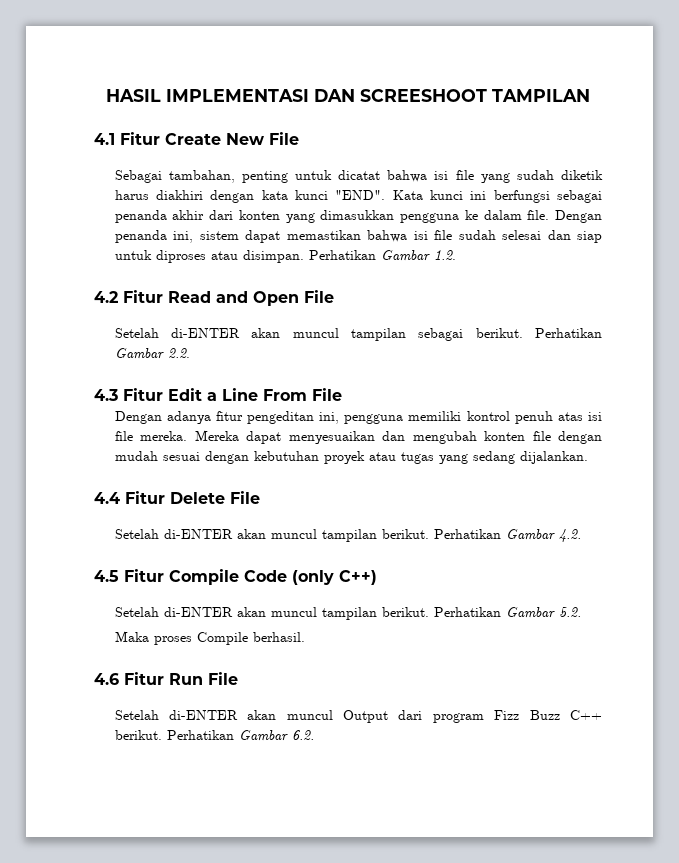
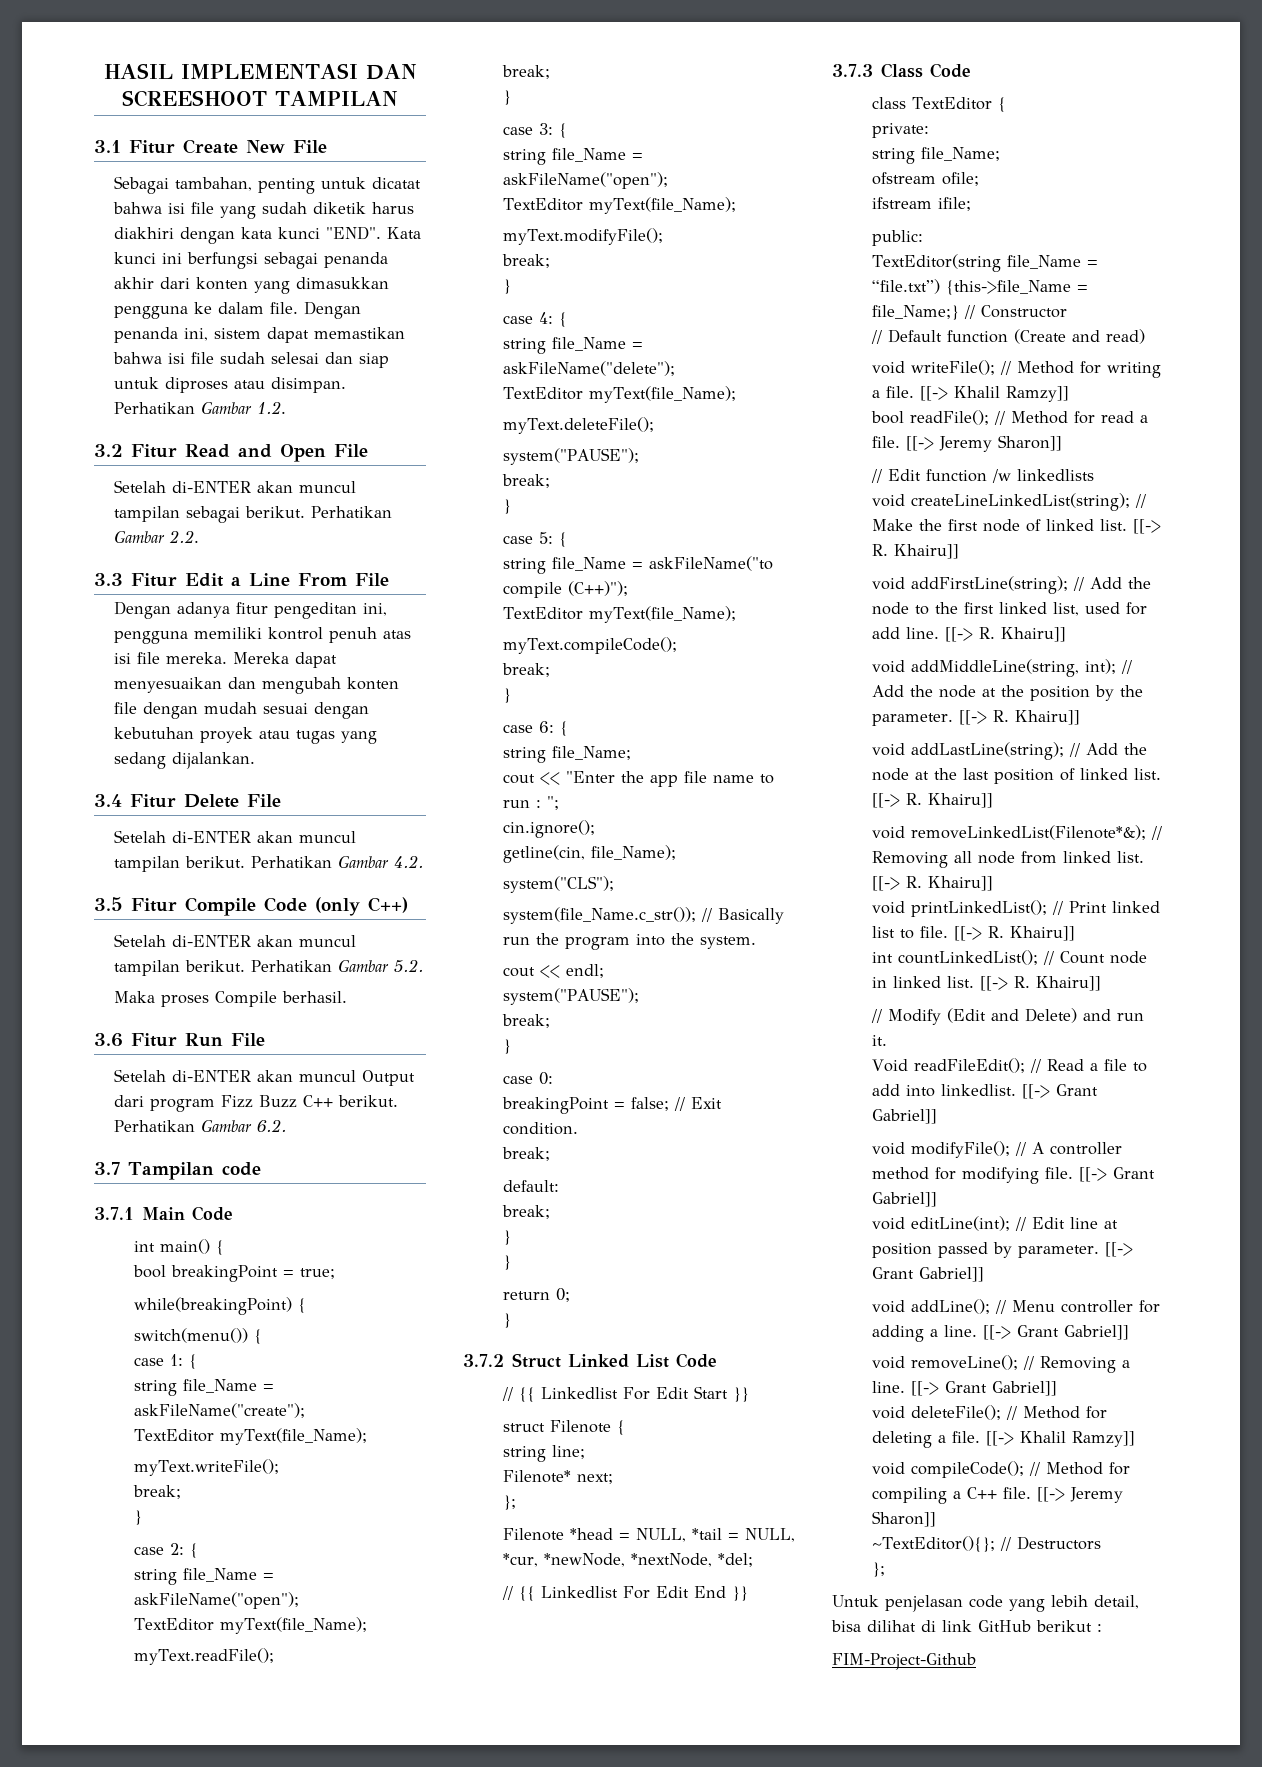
- 4.1 Fitur Create New File
+ 3.1 Fitur Create New File
- 4.2 Fitur Read and Open File
+ 3.2 Fitur Read and Open File
- 4.3 Fitur Edit a Line From File
+ 3.3 Fitur Edit a Line From File
- 4.4 Fitur Delete File
+ 3.4 Fitur Delete File
- 4.5 Fitur Compile Code (only C++)
+ 3.5 Fitur Compile Code (only C++)
- 4.6 Fitur Run File
+ 3.6 Fitur Run File
+ 3.7 Tampilan code
+ 3.7.1 Main Code
+ int main() {
+ bool breakingPoint = true;
+ while(breakingPoint) {
+ switch(menu()) {
+ case 1: {
+ string file_Name = askFileName("create");
+ TextEditor myText(file_Name);
+ myText.writeFile();
+ break;
+ }
+ case 2: {
+ string file_Name = askFileName("open");
+ TextEditor myText(file_Name);
+ myText.readFile();
+ break;
+ }
+ case 3: {
+ string file_Name = askFileName("open");
+ TextEditor myText(file_Name);
+ myText.modifyFile();
+ break;
+ }
+ case 4: {
+ string file_Name = askFileName("delete");
+ TextEditor myText(file_Name);
+ myText.deleteFile();
+ system("PAUSE");
+ break;
+ }
+ case 5: {
+ string file_Name = askFileName("to compile (C++)");
+ TextEditor myText(file_Name);
+ myText.compileCode();
+ break;
+ }
+ case 6: {
+ string file_Name;
+ cout << "Enter the app file name to run : ";
+ cin.ignore();
+ getline(cin, file_Name);
+ system("CLS");
+ system(file_Name.c_str()); // Basically run the program into the system.
+ cout << endl;
+ system("PAUSE");
+ break;
+ }
+ case 0:
+ breakingPoint = false; // Exit condition.
+ break;
+ default:
+ break;
+ }
+ }
+ return 0;
+ }
+ 3.7.2 Struct Linked List Code
+ // {{ Linkedlist For Edit Start }}
+ struct Filenote {
+ string line;
+ Filenote* next;
+ };
+ Filenote *head = NULL, *tail = NULL, *cur, *newNode, *nextNode, *del;
+ // {{ Linkedlist For Edit End }}
+ 3.7.3 Class Code
+ class TextEditor {
+ private:
+ string file_Name;
+ ofstream ofile;
+ ifstream ifile;
+ public:
+ TextEditor(string file_Name = “file.txt”) {this->file_Name = file_Name;} // Constructor
+ // Default function (Create and read)
+ void writeFile(); // Method for writing a file. [[-> Khalil Ramzy]]
+ bool readFile(); // Method for read a file. [[-> Jeremy Sharon]]
+ // Edit function /w linkedlists
+ void createLineLinkedList(string); // Make the first node of linked list. [[-> R. Khairu]]
+ void addFirstLine(string); // Add the node to the first linked list, used for add line. [[-> R. Khairu]]
+ void addMiddleLine(string, int); // Add the node at the position by the parameter. [[-> R. Khairu]]
+ void addLastLine(string); // Add the node at the last position of linked list. [[-> R. Khairu]]
+ void removeLinkedList(Filenote*&); // Removing all node from linked list. [[-> R. Khairu]]
+ void printLinkedList(); // Print linked list to file. [[-> R. Khairu]]
+ int countLinkedList(); // Count node in linked list. [[-> R. Khairu]]
+ // Modify (Edit and Delete) and run it.
+ Void readFileEdit(); // Read a file to add into linkedlist. [[-> Grant Gabriel]]
+ void modifyFile(); // A controller method for modifying file. [[-> Grant Gabriel]]
+ void editLine(int); // Edit line at position passed by parameter. [[-> Grant Gabriel]]
+ void addLine(); // Menu controller for adding a line. [[-> Grant Gabriel]]
+ void removeLine(); // Removing a line. [[-> Grant Gabriel]]
+ void deleteFile(); // Method for deleting a file. [[-> Khalil Ramzy]]
+ void compileCode(); // Method for compiling a C++ file. [[-> Jeremy Sharon]]
+ ~TextEditor(){}; // Destructors
+ };
+ Untuk penjelasan code yang lebih detail, bisa dilihat di link GitHub berikut :
+ FIM-Project-Github

